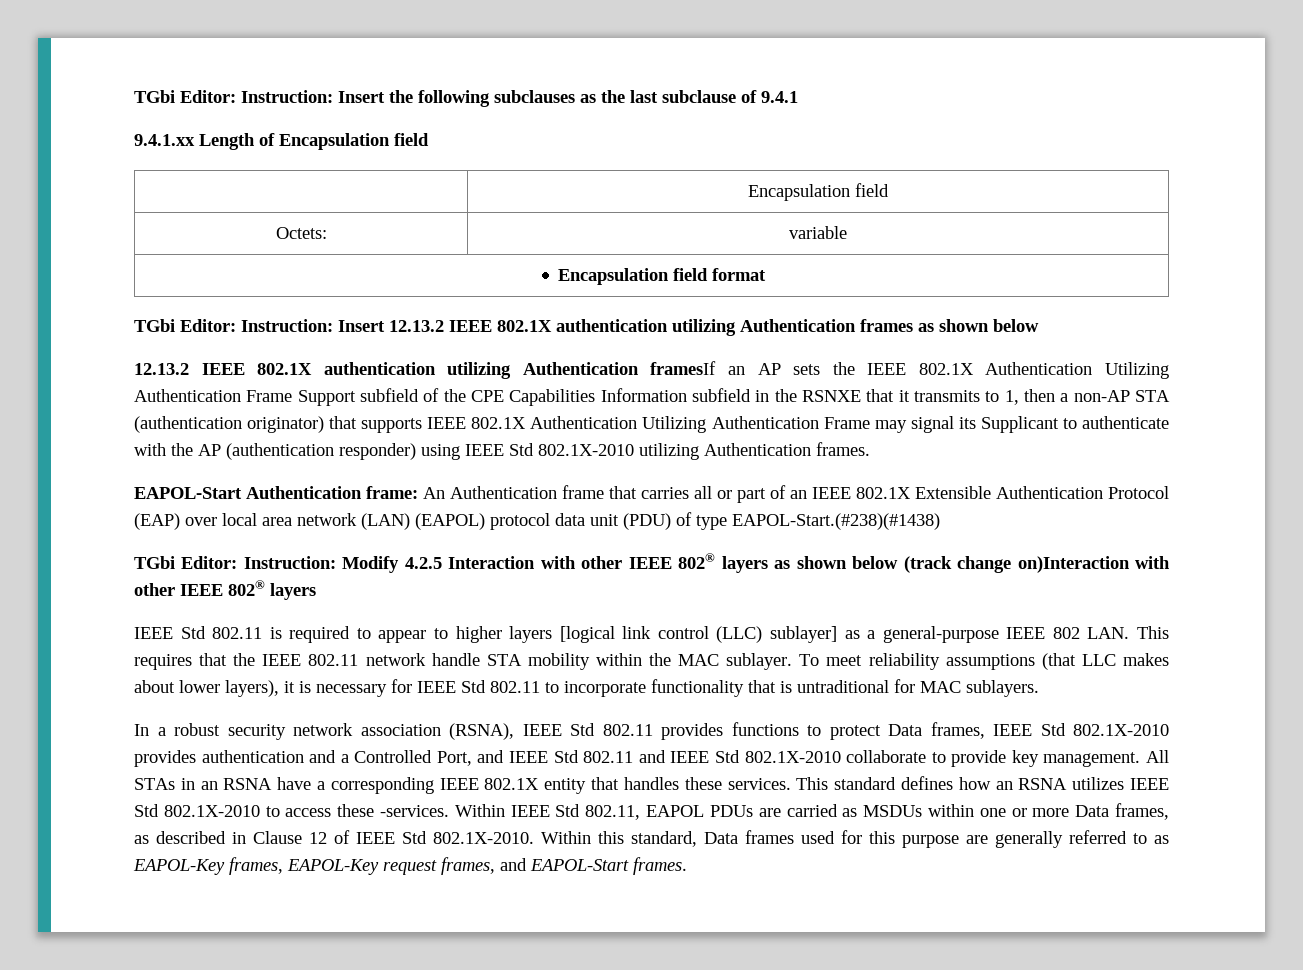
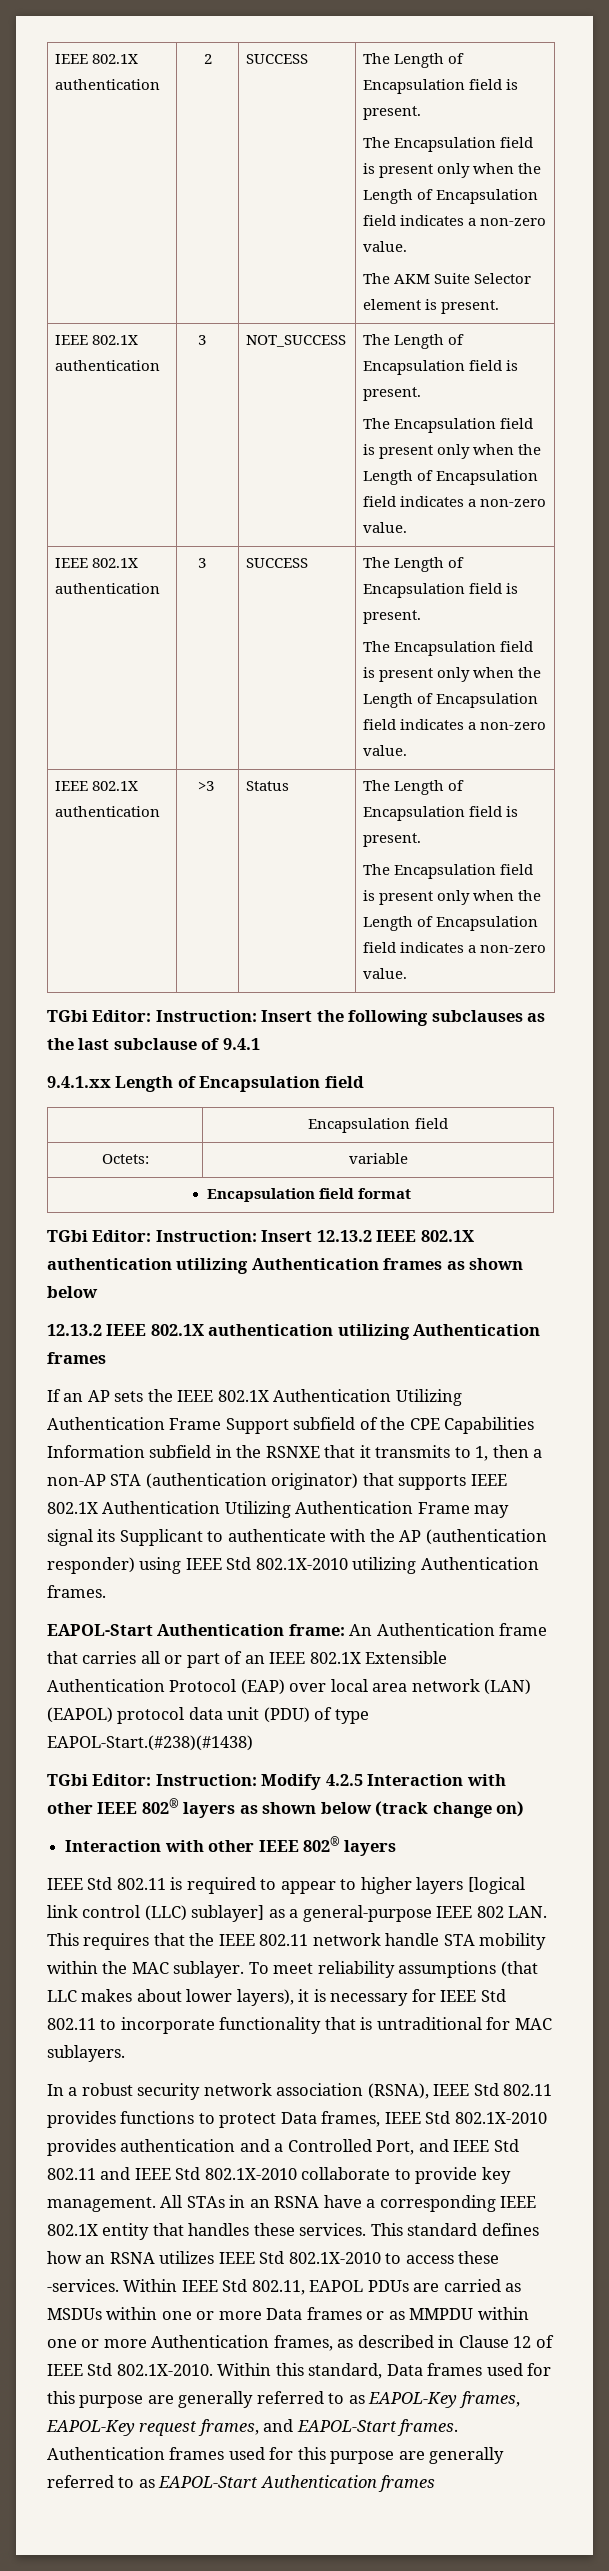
+ IEEE 802.1X authentication | 2 | SUCCESS | The Length of Encapsulation field is present.
+ The Encapsulation field is present only when the Length of Encapsulation field indicates a non-zero value.
+ The AKM Suite Selector element is present.
+ IEEE 802.1X authentication | 3 | NOT_SUCCESS | The Length of Encapsulation field is present.
+ The Encapsulation field is present only when the Length of Encapsulation field indicates a non-zero value.
+ IEEE 802.1X authentication | 3 | SUCCESS | The Length of Encapsulation field is present.
+ The Encapsulation field is present only when the Length of Encapsulation field indicates a non-zero value.
+ IEEE 802.1X authentication | >3 | Status | The Length of Encapsulation field is present.
+ The Encapsulation field is present only when the Length of Encapsulation field indicates a non-zero value.
  Insert 12.13.2 IEEE 802.1X authentication utilizing Authentication frames as shown below
- 12.13.2 IEEE 802.1X authentication utilizing Authentication framesIf an AP sets the IEEE 802.1X Authentication Utilizing Authentication Frame Support subfield of the CPE Capabilities Information subfield in the RSNXE that it transmits to 1, then a non-AP STA (authentication originator) that supports IEEE 802.1X Authentication Utilizing Authentication Frame may signal its Supplicant to authenticate with the AP (authentication responder) using IEEE Std 802.1X-2010 utilizing Authentication frames.
+ 12.13.2 IEEE 802.1X authentication utilizing Authentication frames
+ If an AP sets the IEEE 802.1X Authentication Utilizing Authentication Frame Support subfield of the CPE Capabilities Information subfield in the RSNXE that it transmits to 1, then a non-AP STA (authentication originator) that supports IEEE 802.1X Authentication Utilizing Authentication Frame may signal its Supplicant to authenticate with the AP (authentication responder) using IEEE Std 802.1X-2010 utilizing Authentication frames.
- TGbi Editor: Instruction: Modify 4.2.5 Interaction with other IEEE 802® layers as shown below (track change on)Interaction with other IEEE 802® layers
+ TGbi Editor: Instruction: Modify 4.2.5 Interaction with other IEEE 802® layers as shown below (track change on)
+ Interaction with other IEEE 802® layers
- Within IEEE Std 802.11, EAPOL PDUs are carried as MSDUs within one or more Data frames, as described in Clause 12 of IEEE Std 802.1X-2010. Within this standard, Data frames used for this purpose are generally referred to as EAPOL-Key frames, EAPOL-Key request frames, and EAPOL-Start frames.
+ Within IEEE Std 802.11, EAPOL PDUs are carried as MSDUs within one or more Data frames or as MMPDU within one or more Authentication frames, as described in Clause 12 of IEEE Std 802.1X-2010. Within this standard, Data frames used for this purpose are generally referred to as EAPOL-Key frames, EAPOL-Key request frames, and EAPOL-Start frames.
+ Authentication frames used for this purpose are generally referred to as EAPOL-Start Authentication frames

